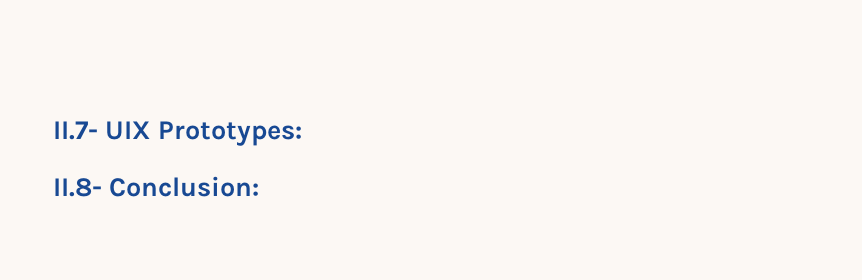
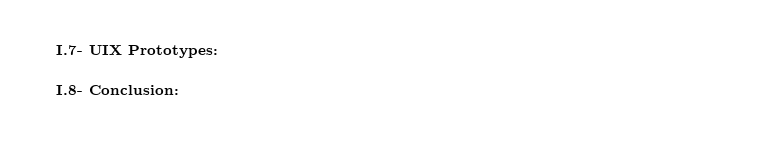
- II.7- UIX Prototypes:
+ I.7- UIX Prototypes:
- II.8- Conclusion:
+ I.8- Conclusion:

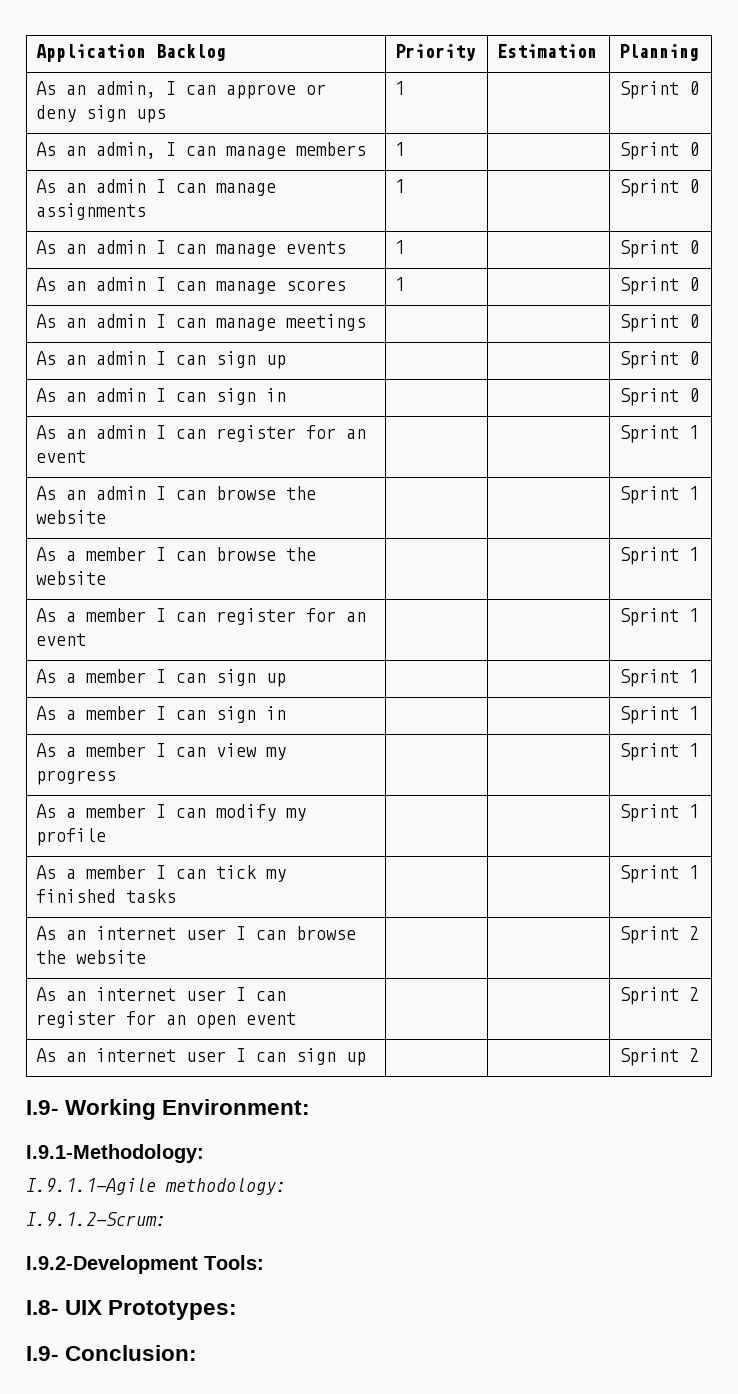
- I.7- UIX Prototypes:
+ Application Backlog | Priority | Estimation | Planning
+ As an admin, I can approve or deny sign ups | 1 | | Sprint 0
+ As an admin, I can manage members | 1 | | Sprint 0
+ As an admin I can manage assignments | 1 | | Sprint 0
+ As an admin I can manage events | 1 | | Sprint 0
+ As an admin I can manage scores | 1 | | Sprint 0
+ As an admin I can manage meetings | | | Sprint 0
+ As an admin I can sign up | | | Sprint 0
+ As an admin I can sign in | | | Sprint 0
+ As an admin I can register for an event | | | Sprint 1
+ As an admin I can browse the website | | | Sprint 1
+ As a member I can browse the website | | | Sprint 1
+ As a member I can register for an event | | | Sprint 1
+ As a member I can sign up | | | Sprint 1
+ As a member I can sign in | | | Sprint 1
+ As a member I can view my progress | | | Sprint 1
+ As a member I can modify my profile | | | Sprint 1
+ As a member I can tick my finished tasks | | | Sprint 1
+ As an internet user I can browse the website | | | Sprint 2
+ As an internet user I can register for an open event | | | Sprint 2
+ As an internet user I can sign up | | | Sprint 2
+ I.9- Working Environment:
+ I.9.1-Methodology:
+ I.9.1.1-Agile methodology:
+ I.9.1.2-Scrum:
+ I.9.2-Development Tools:
+ I.8- UIX Prototypes:
- I.8- Conclusion:
+ I.9- Conclusion:

